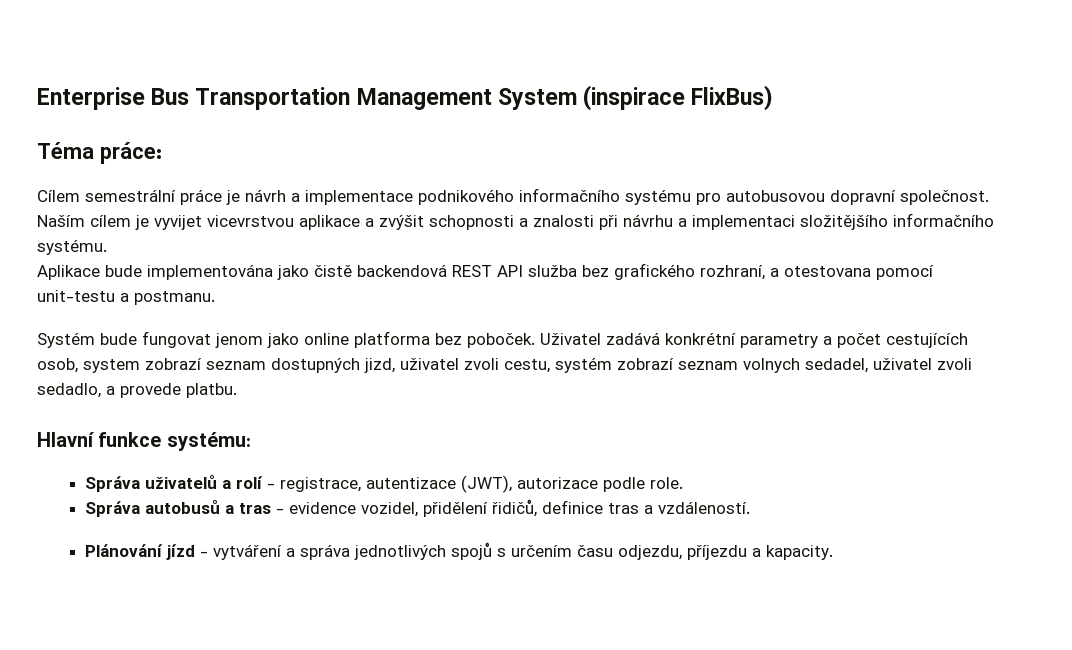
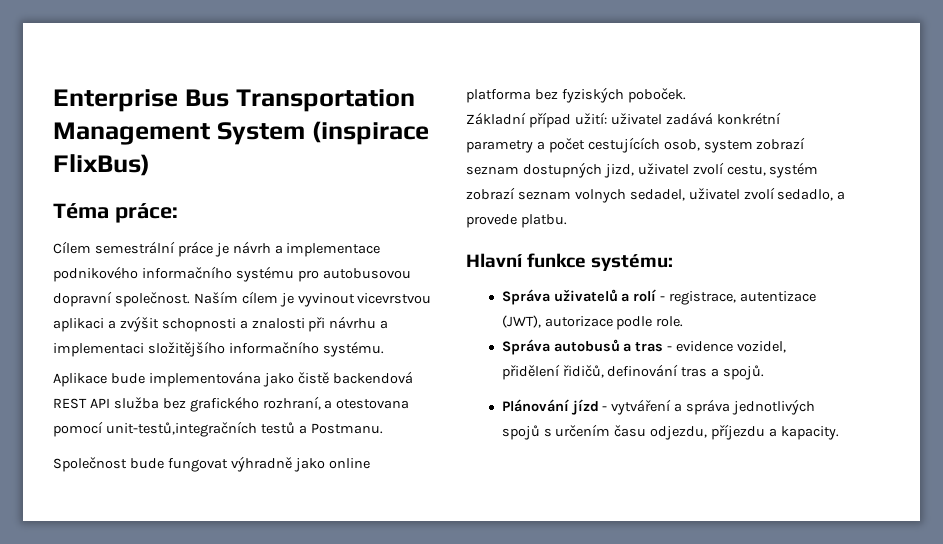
- Naším cílem je vyvijet vicevrstvou aplikace a zvýšit schopnosti a znalosti při návrhu a implementaci složitějšího informačního systému.
+ Naším cílem je vyvinout vicevrstvou aplikaci a zvýšit schopnosti a znalosti při návrhu a implementaci složitějšího informačního systému.
- Aplikace bude implementována jako čistě backendová REST API služba bez grafického rozhraní, a otestovana pomocí unit-testu a postmanu.
- Systém bude fungovat jenom jako online platforma bez poboček. Uživatel zadává konkrétní parametry a počet cestujících osob, system zobrazí seznam dostupných jizd, uživatel zvoli cestu, systém zobrazí seznam volnych sedadel, uživatel zvoli sedadlo, a provede platbu.
+ Aplikace bude implementována jako čistě backendová REST API služba bez grafického rozhraní, a otestovana pomocí unit-testů,integračních testů a Postmanu.
+ Společnost bude fungovat výhradně jako online platforma bez fyziských poboček.
+ Základní případ užití: uživatel zadává konkrétní parametry a počet cestujících osob, system zobrazí seznam dostupných jizd, uživatel zvolí cestu, systém zobrazí seznam volnych sedadel, uživatel zvolí sedadlo, a provede platbu.
- Správa autobusů a tras - evidence vozidel, přidělení řidičů, definice tras a vzdáleností.
+ Správa autobusů a tras - evidence vozidel, přidělení řidičů, definování tras a spojů.

